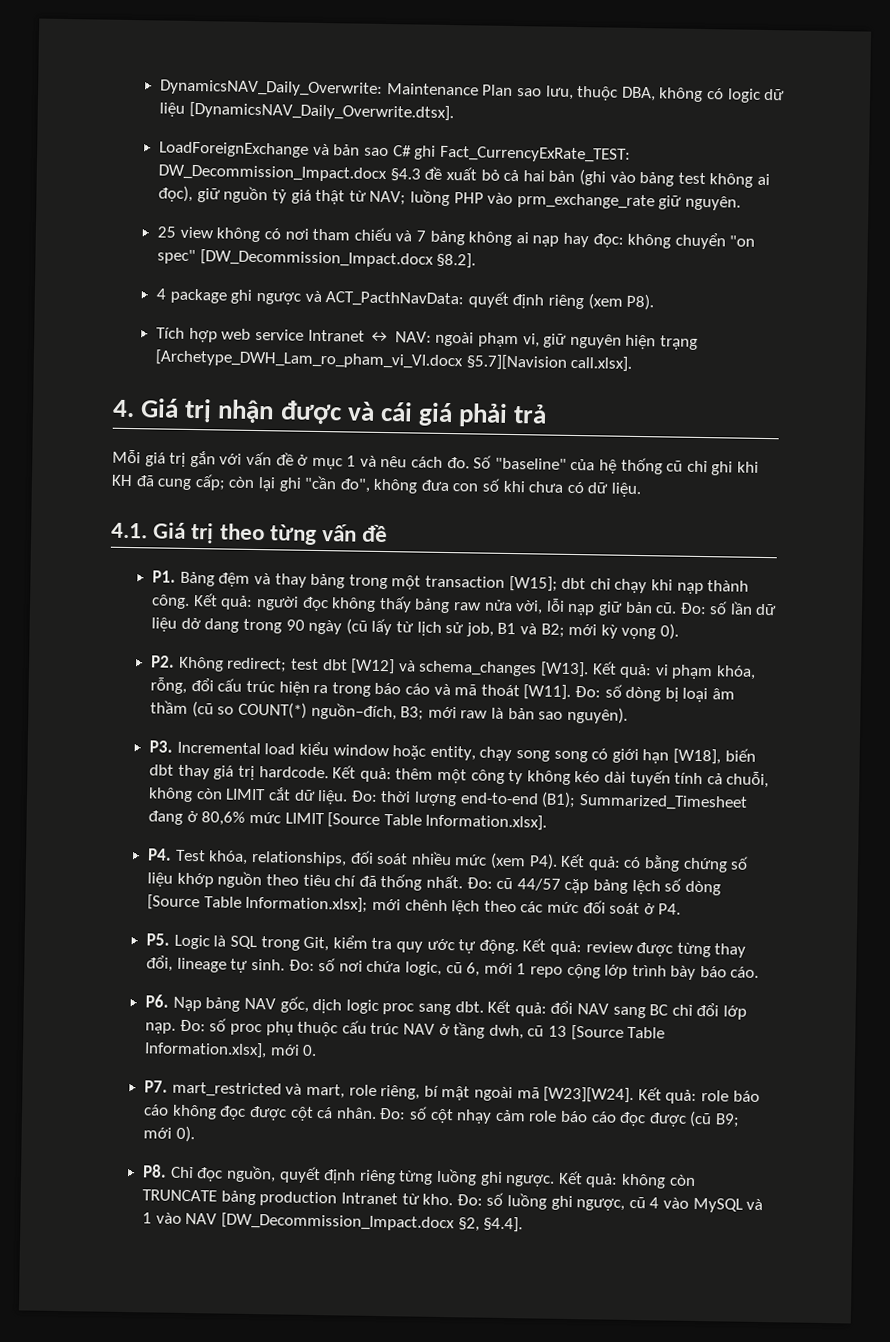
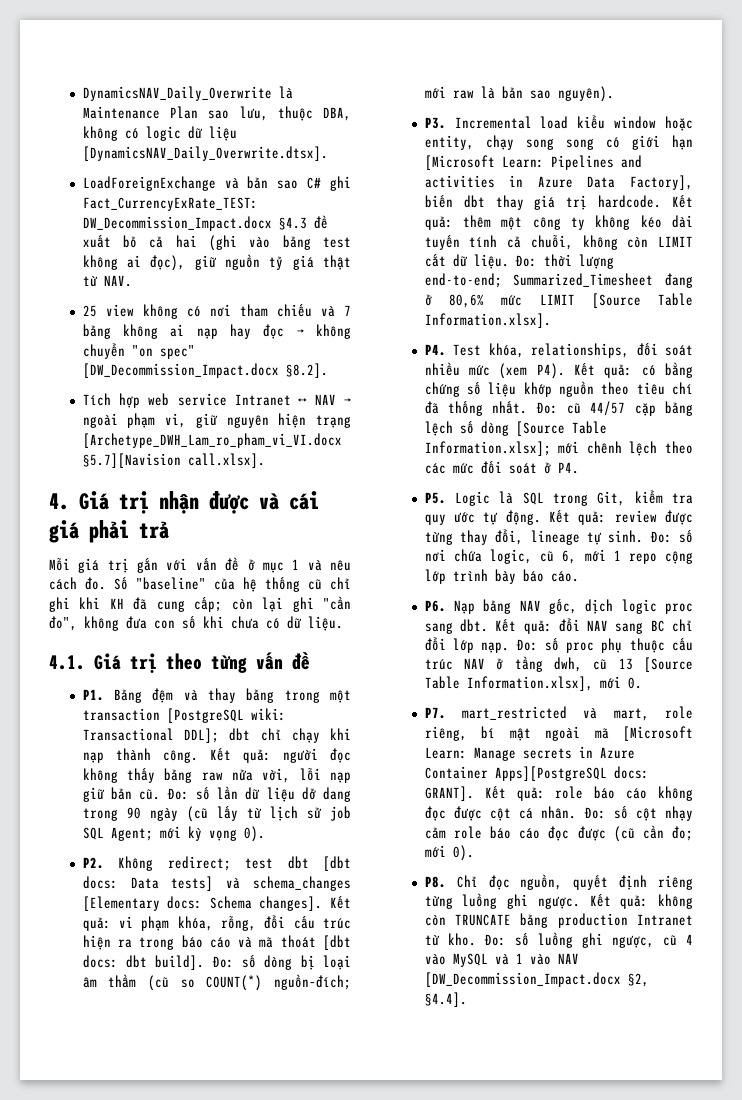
- DynamicsNAV_Daily_Overwrite: Maintenance Plan sao lưu, thuộc DBA, không có logic dữ liệu [DynamicsNAV_Daily_Overwrite.dtsx].
+ DynamicsNAV_Daily_Overwrite là Maintenance Plan sao lưu, thuộc DBA, không có logic dữ liệu [DynamicsNAV_Daily_Overwrite.dtsx].
- LoadForeignExchange và bản sao C# ghi Fact_CurrencyExRate_TEST: DW_Decommission_Impact.docx §4.3 đề xuất bỏ cả hai bản (ghi vào bảng test không ai đọc), giữ nguồn tỷ giá thật từ NAV; luồng PHP vào prm_exchange_rate giữ nguyên.
+ LoadForeignExchange và bản sao C# ghi Fact_CurrencyExRate_TEST: DW_Decommission_Impact.docx §4.3 đề xuất bỏ cả hai (ghi vào bảng test không ai đọc), giữ nguồn tỷ giá thật từ NAV.
- 25 view không có nơi tham chiếu và 7 bảng không ai nạp hay đọc: không chuyển "on spec" [DW_Decommission_Impact.docx §8.2].
+ 25 view không có nơi tham chiếu và 7 bảng không ai nạp hay đọc → không chuyển "on spec" [DW_Decommission_Impact.docx §8.2].
- 4 package ghi ngược và ACT_PacthNavData: quyết định riêng (xem P8).
- Tích hợp web service Intranet ↔ NAV: ngoài phạm vi, giữ nguyên hiện trạng [Archetype_DWH_Lam_ro_pham_vi_VI.docx §5.7][Navision call.xlsx].
+ Tích hợp web service Intranet ↔ NAV → ngoài phạm vi, giữ nguyên hiện trạng [Archetype_DWH_Lam_ro_pham_vi_VI.docx §5.7][Navision call.xlsx].
- P1. Bảng đệm và thay bảng trong một transaction [W15]; dbt chỉ chạy khi nạp thành công.
+ P1. Bảng đệm và thay bảng trong một transaction [PostgreSQL wiki: Transactional DDL]; dbt chỉ chạy khi nạp thành công.
- Đo: số lần dữ liệu dở dang trong 90 ngày (cũ lấy từ lịch sử job, B1 và B2; mới kỳ vọng 0).
+ Đo: số lần dữ liệu dở dang trong 90 ngày (cũ lấy từ lịch sử job SQL Agent; mới kỳ vọng 0).
- P2. Không redirect; test dbt [W12] và schema_changes [W13].
+ P2. Không redirect; test dbt [dbt docs: Data tests] và schema_changes [Elementary docs: Schema changes].
- Kết quả: vi phạm khóa, rỗng, đổi cấu trúc hiện ra trong báo cáo và mã thoát [W11].
+ Kết quả: vi phạm khóa, rỗng, đổi cấu trúc hiện ra trong báo cáo và mã thoát [dbt docs: dbt build].
- Đo: số dòng bị loại âm thầm (cũ so COUNT(*) nguồn–đích, B3; mới raw là bản sao nguyên).
+ Đo: số dòng bị loại âm thầm (cũ so COUNT(*) nguồn–đích; mới raw là bản sao nguyên).
- P3. Incremental load kiểu window hoặc entity, chạy song song có giới hạn [W18], biến dbt thay giá trị hardcode.
+ P3. Incremental load kiểu window hoặc entity, chạy song song có giới hạn [Microsoft Learn: Pipelines and activities in Azure Data Factory], biến dbt thay giá trị hardcode.
- Đo: thời lượng end-to-end (B1); Summarized_Timesheet đang ở 80,6% mức LIMIT [Source Table Information.xlsx].
+ Đo: thời lượng end-to-end; Summarized_Timesheet đang ở 80,6% mức LIMIT [Source Table Information.xlsx].
- P7. mart_restricted và mart, role riêng, bí mật ngoài mã [W23][W24].
+ P7. mart_restricted và mart, role riêng, bí mật ngoài mã [Microsoft Learn: Manage secrets in Azure Container Apps][PostgreSQL docs: GRANT].
- Đo: số cột nhạy cảm role báo cáo đọc được (cũ B9; mới 0).
+ Đo: số cột nhạy cảm role báo cáo đọc được (cũ cần đo; mới 0).

